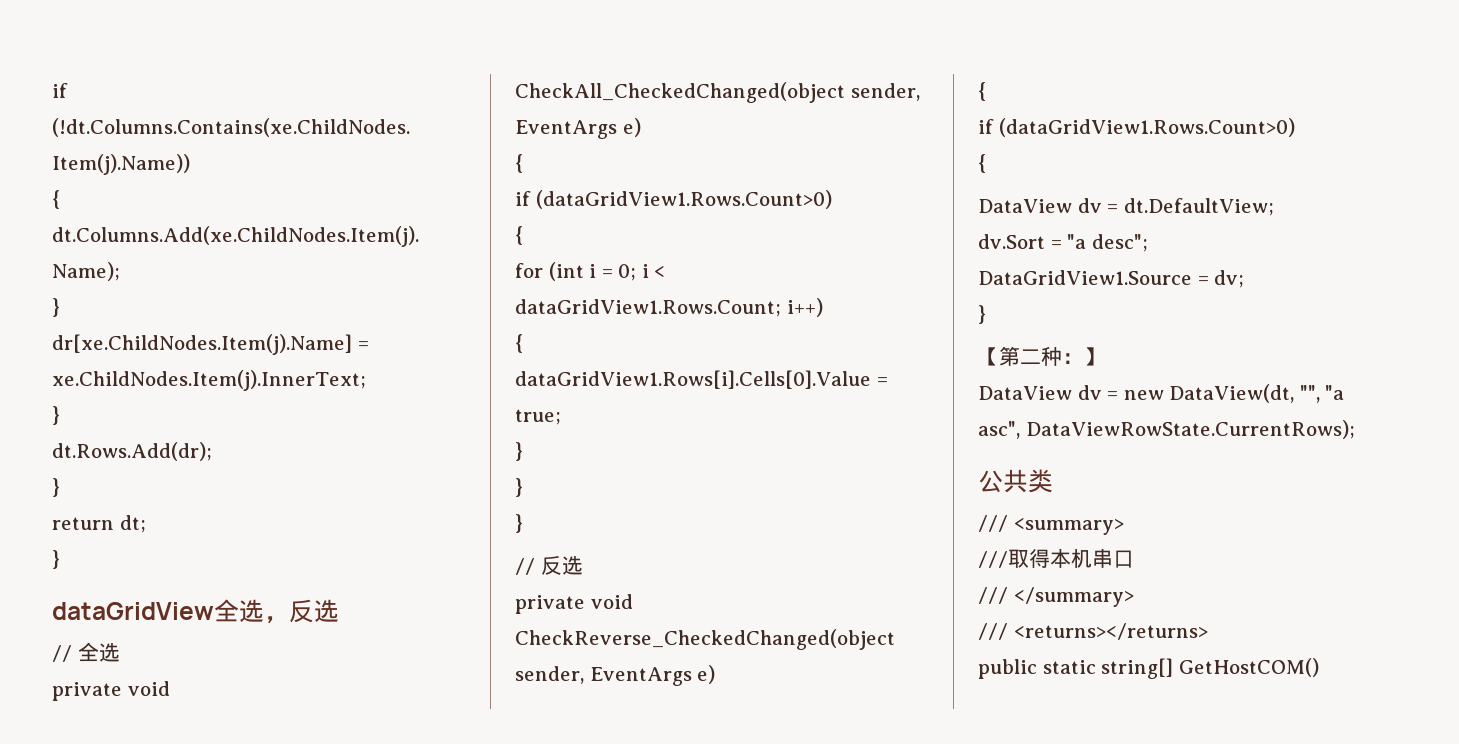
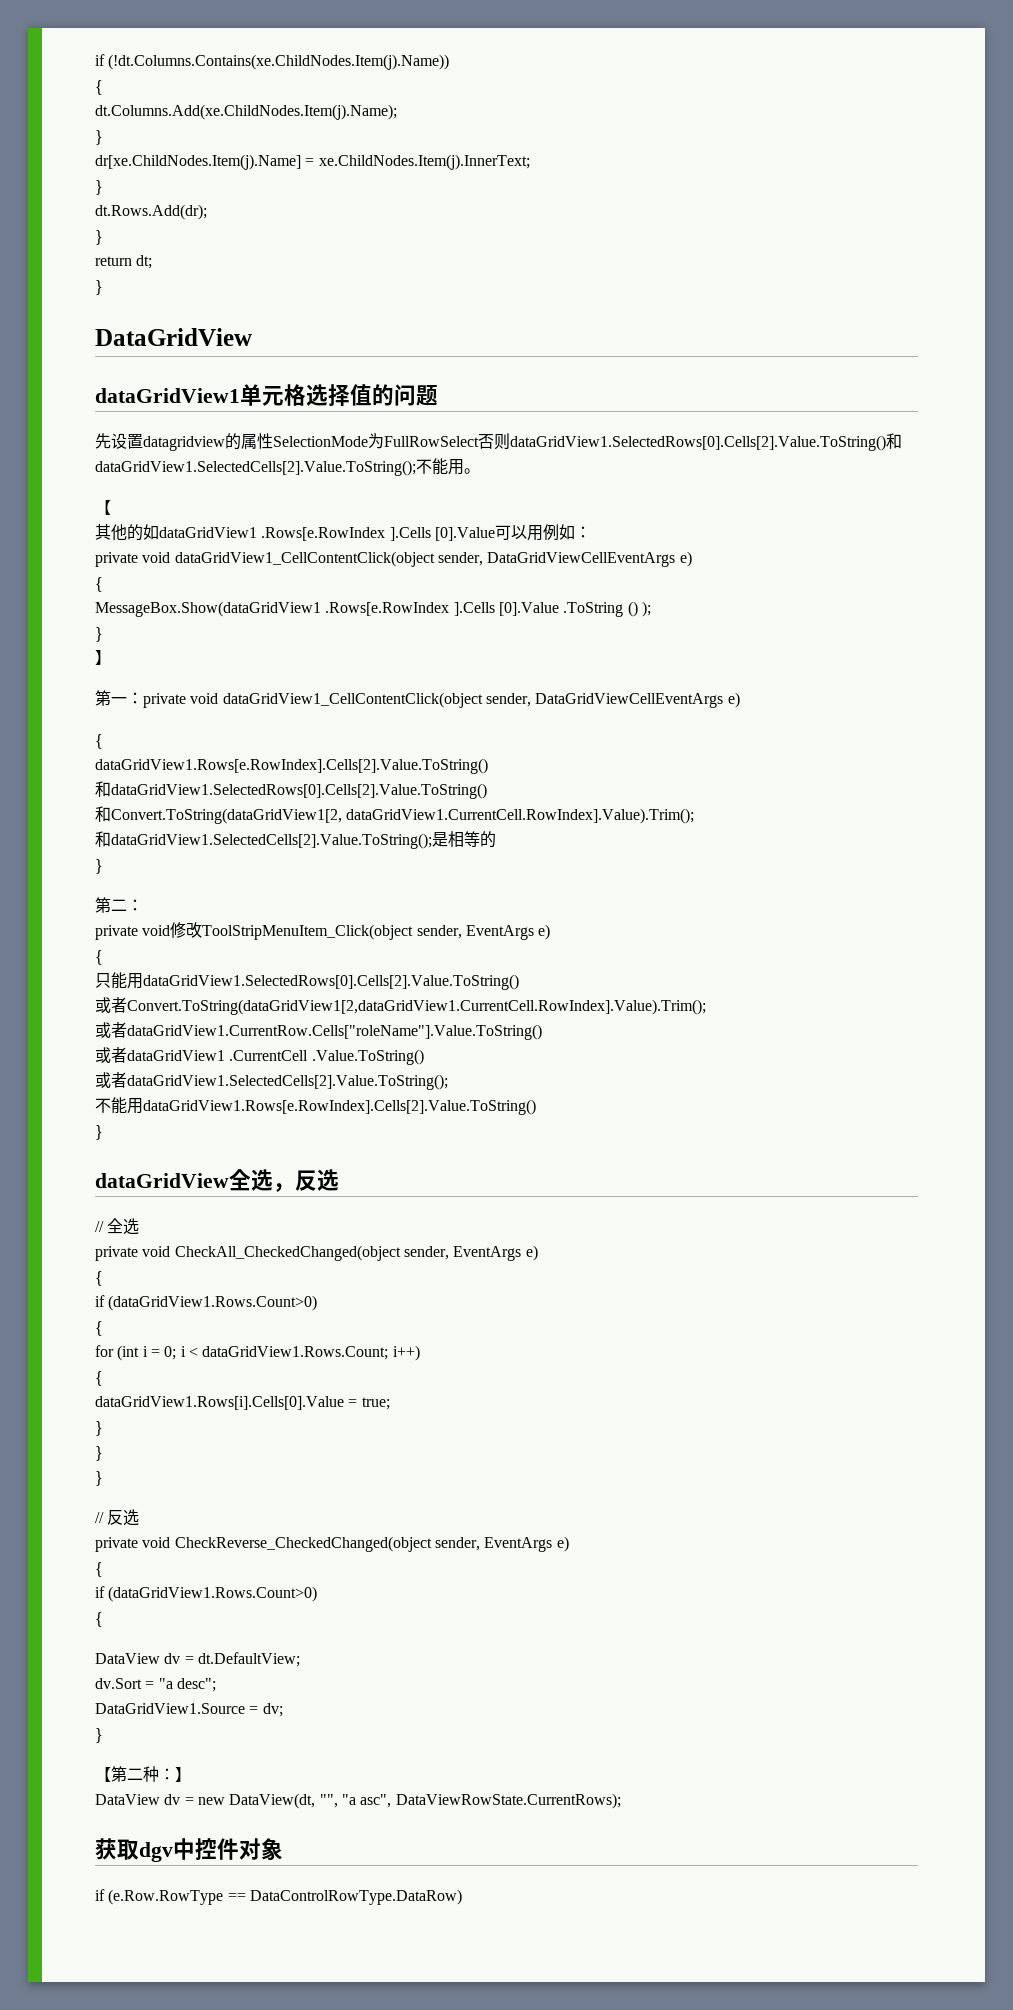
+ DataGridView
+ dataGridView1单元格选择值的问题
+ 先设置datagridview的属性SelectionMode为FullRowSelect否则dataGridView1.SelectedRows[0].Cells[2].Value.ToString()和dataGridView1.SelectedCells[2].Value.ToString();不能用。
+ 【
+ 其他的如dataGridView1 .Rows[e.RowIndex ].Cells [0].Value可以用例如：
+ private void dataGridView1_CellContentClick(object sender, DataGridViewCellEventArgs e)
+ {
+ MessageBox.Show(dataGridView1 .Rows[e.RowIndex ].Cells [0].Value .ToString () );
+ }
+ 】
+ 第一：private void dataGridView1_CellContentClick(object sender, DataGridViewCellEventArgs e)
+ {
+ dataGridView1.Rows[e.RowIndex].Cells[2].Value.ToString()
+ 和dataGridView1.SelectedRows[0].Cells[2].Value.ToString()
+ 和Convert.ToString(dataGridView1[2, dataGridView1.CurrentCell.RowIndex].Value).Trim();
+ 和dataGridView1.SelectedCells[2].Value.ToString();是相等的
+ }
+ 第二：
+ private void修改ToolStripMenuItem_Click(object sender, EventArgs e)
+ {
+ 只能用dataGridView1.SelectedRows[0].Cells[2].Value.ToString()
+ 或者Convert.ToString(dataGridView1[2,dataGridView1.CurrentCell.RowIndex].Value).Trim();
+ 或者dataGridView1.CurrentRow.Cells["roleName"].Value.ToString()
+ 或者dataGridView1 .CurrentCell .Value.ToString()
+ 或者dataGridView1.SelectedCells[2].Value.ToString();
+ 不能用dataGridView1.Rows[e.RowIndex].Cells[2].Value.ToString()
+ }
- 公共类
- /// <summary>
- ///取得本机串口
- /// </summary>
- /// <returns></returns>
- public static string[] GetHostCOM()
+ 获取dgv中控件对象
+ if (e.Row.RowType == DataControlRowType.DataRow)

